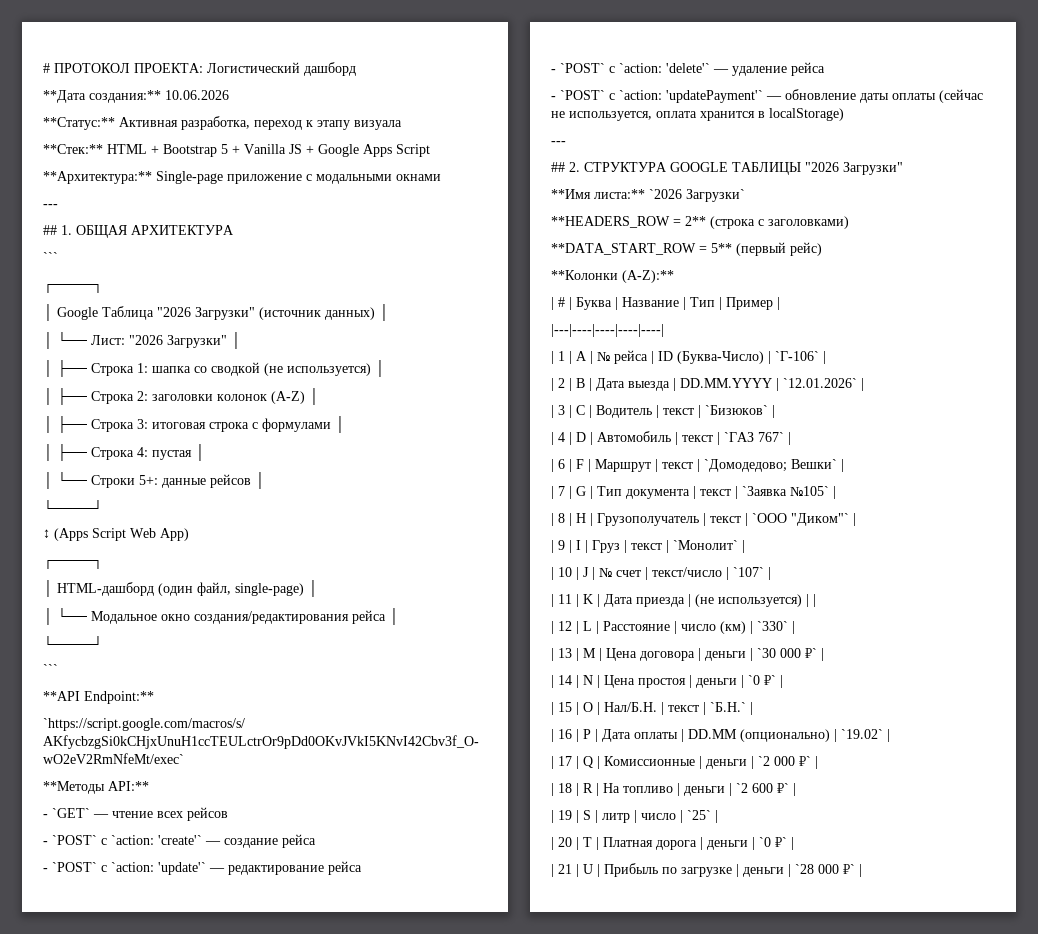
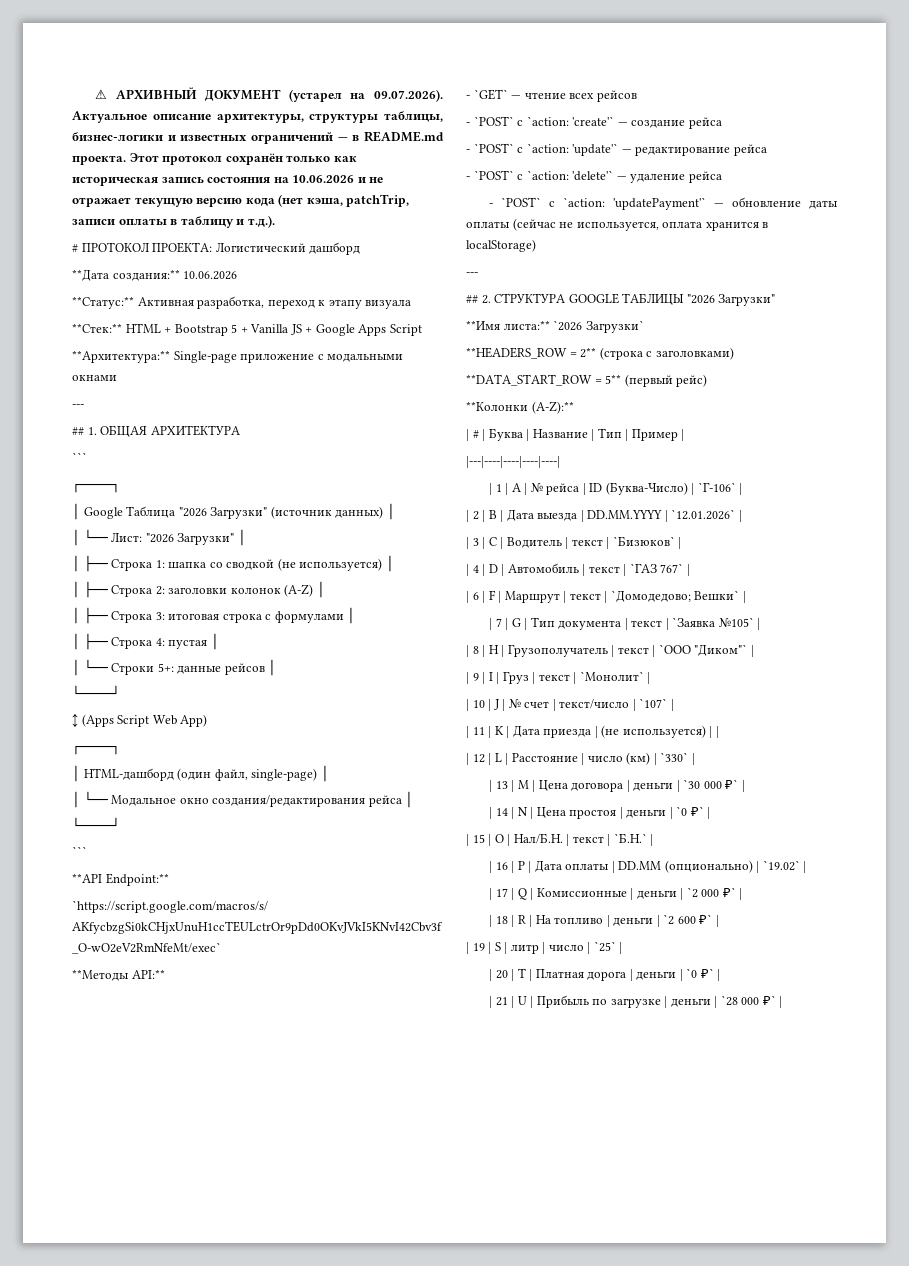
+ ⚠ АРХИВНЫЙ ДОКУМЕНТ (устарел на 09.07.2026). Актуальное описание архитектуры, структуры таблицы, бизнес-логики и известных ограничений — в README.md проекта. Этот протокол сохранён только как историческая запись состояния на 10.06.2026 и не отражает текущую версию кода (нет кэша, patchTrip, записи оплаты в таблицу и т.д.).

